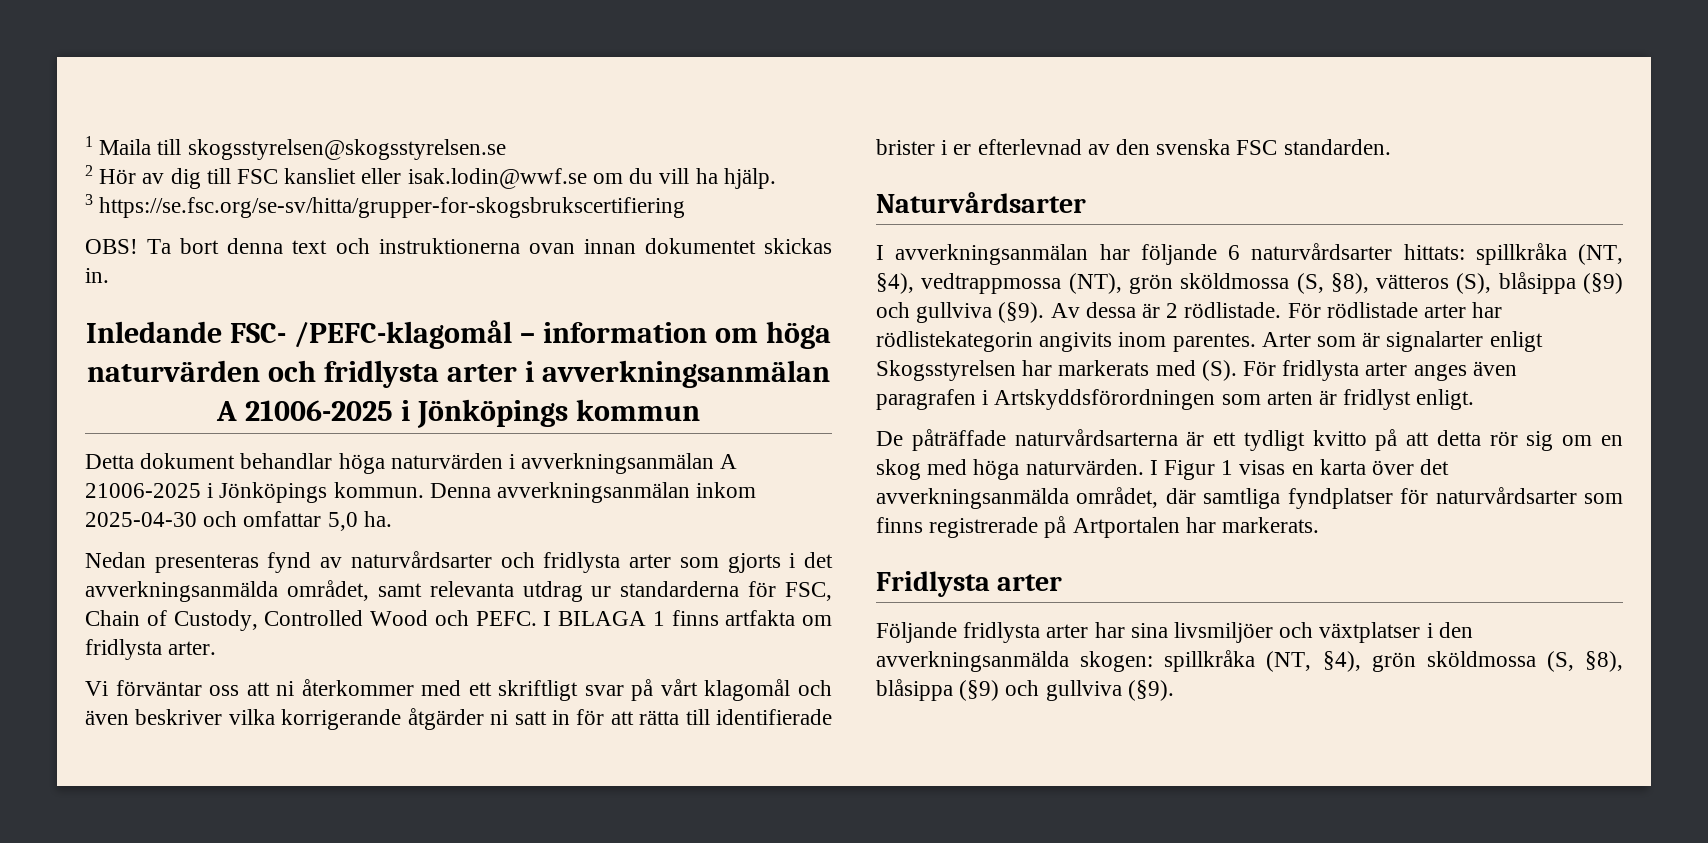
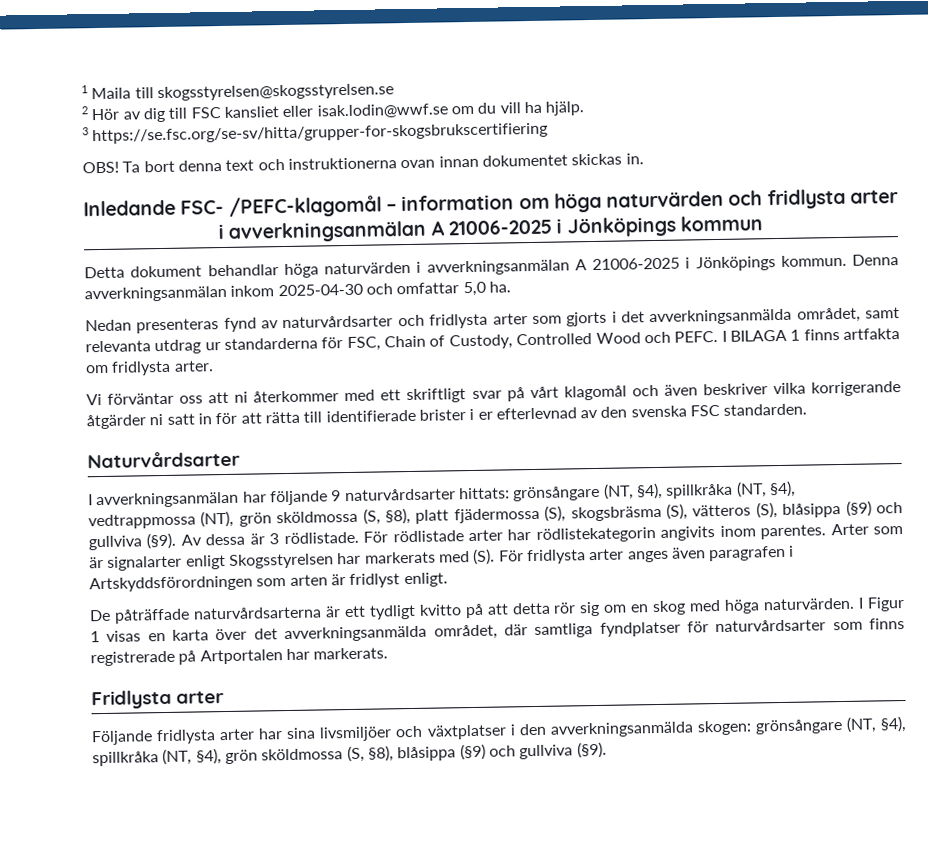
- I avverkningsanmälan har följande 6 naturvårdsarter hittats: spillkråka (NT, §4), vedtrappmossa (NT), grön sköldmossa (S, §8), vätteros (S), blåsippa (§9) och gullviva (§9).
+ I avverkningsanmälan har följande 9 naturvårdsarter hittats: grönsångare (NT, §4), spillkråka (NT, §4), vedtrappmossa (NT), grön sköldmossa (S, §8), platt fjädermossa (S), skogsbräsma (S), vätteros (S), blåsippa (§9) och gullviva (§9).
- Av dessa är 2 rödlistade.
+ Av dessa är 3 rödlistade.
- Följande fridlysta arter har sina livsmiljöer och växtplatser i den avverkningsanmälda skogen: spillkråka (NT, §4), grön sköldmossa (S, §8), blåsippa (§9) och gullviva (§9).
+ Följande fridlysta arter har sina livsmiljöer och växtplatser i den avverkningsanmälda skogen: grönsångare (NT, §4), spillkråka (NT, §4), grön sköldmossa (S, §8), blåsippa (§9) och gullviva (§9).

